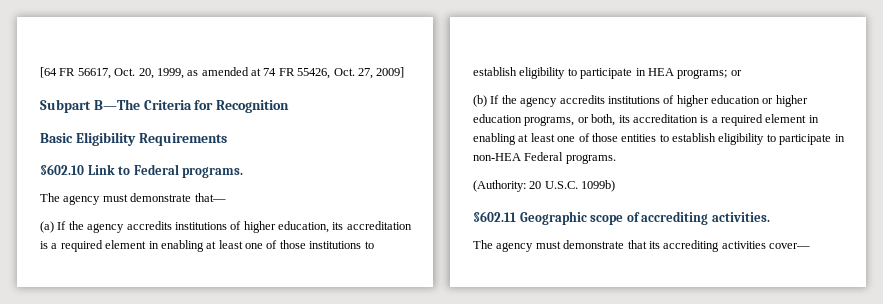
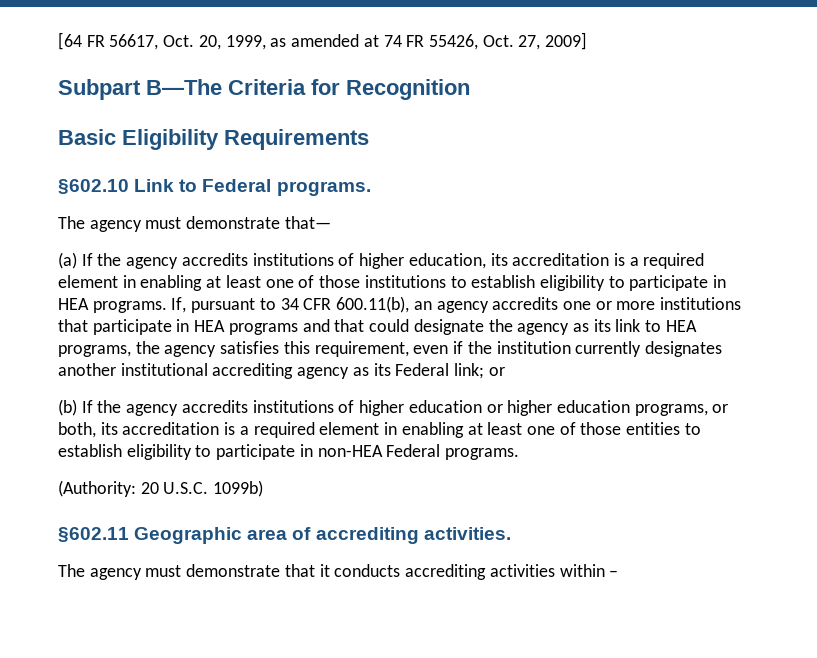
- (a) If the agency accredits institutions of higher education, its accreditation is a required element in enabling at least one of those institutions to establish eligibility to participate in HEA programs; or
+ (a) If the agency accredits institutions of higher education, its accreditation is a required element in enabling at least one of those institutions to establish eligibility to participate in HEA programs. If, pursuant to 34 CFR 600.11(b), an agency accredits one or more institutions that participate in HEA programs and that could designate the agency as its link to HEA programs, the agency satisfies this requirement, even if the institution currently designates another institutional accrediting agency as its Federal link; or
- §602.11 Geographic scope of accrediting activities.
+ §602.11 Geographic area of accrediting activities.
- The agency must demonstrate that its accrediting activities cover—
+ The agency must demonstrate that it conducts accrediting activities within –

